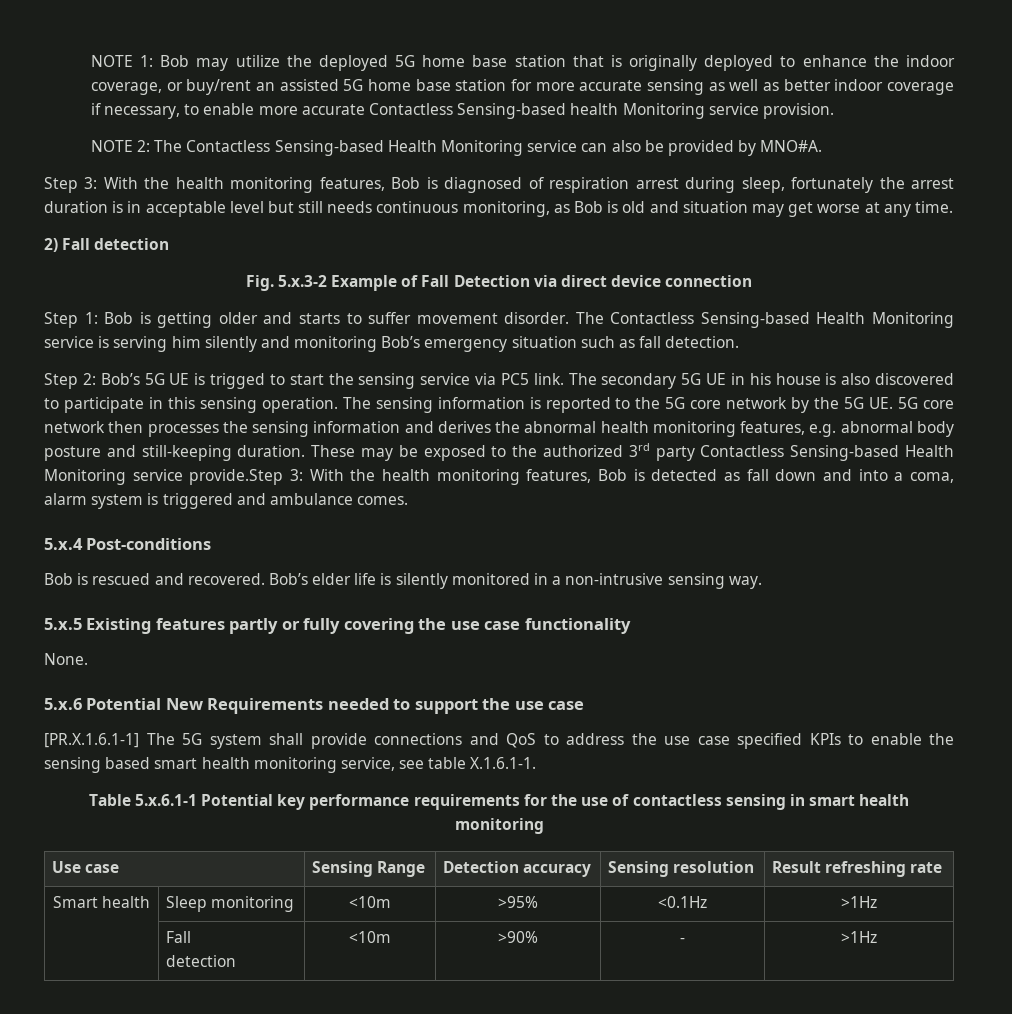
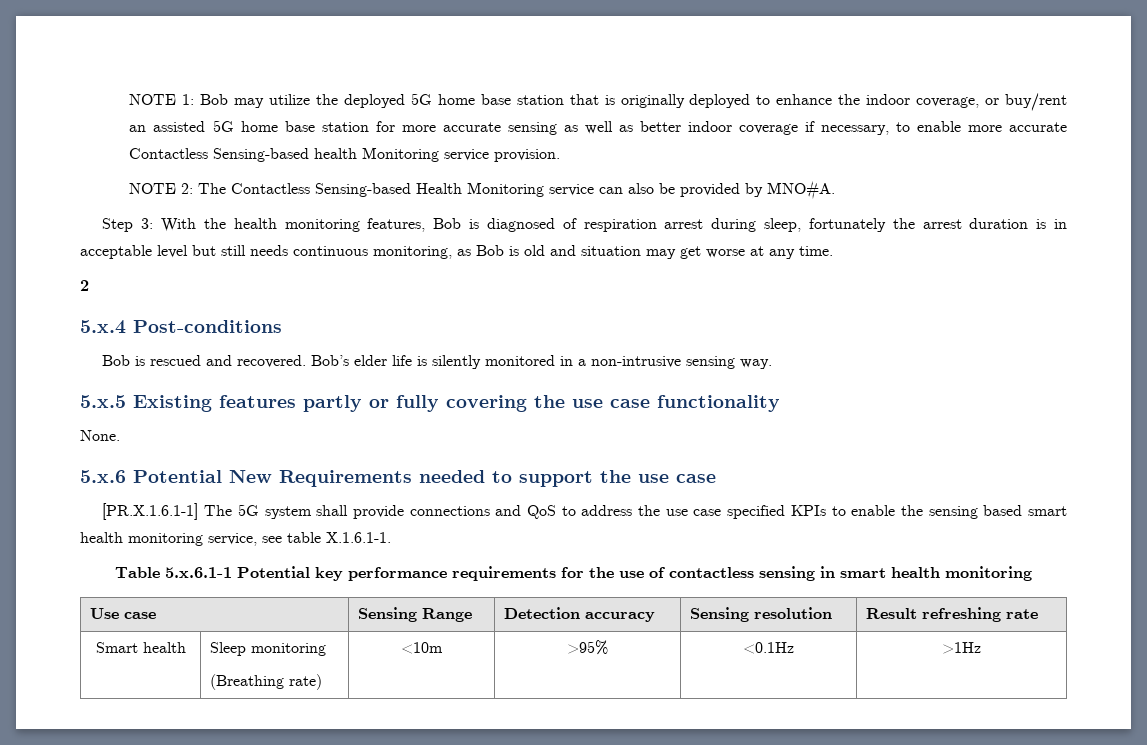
- 2) Fall detection
- Fig. 5.x.3-2 Example of Fall Detection via direct device connection
- Step 1: Bob is getting older and starts to suffer movement disorder. The Contactless Sensing-based Health Monitoring service is serving him silently and monitoring Bob’s emergency situation such as fall detection.
- Step 2: Bob’s 5G UE is trigged to start the sensing service via PC5 link. The secondary 5G UE in his house is also discovered to participate in this sensing operation. The sensing information is reported to the 5G core network by the 5G UE. 5G core network then processes the sensing information and derives the abnormal health monitoring features, e.g. abnormal body posture and still-keeping duration. These may be exposed to the authorized 3rd party Contactless Sensing-based Health Monitoring service provide.Step 3: With the health monitoring features, Bob is detected as fall down and into a coma, alarm system is triggered and ambulance comes.
+ 2
- Smart health | Sleep monitoring | <10m | >95% | <0.1Hz | >1Hz
+ Smart health | Sleep monitoring
+ (Breathing rate) | <10m | >95% | <0.1Hz | >1Hz
- | Fall
- detection | <10m | >90% | - | >1Hz

